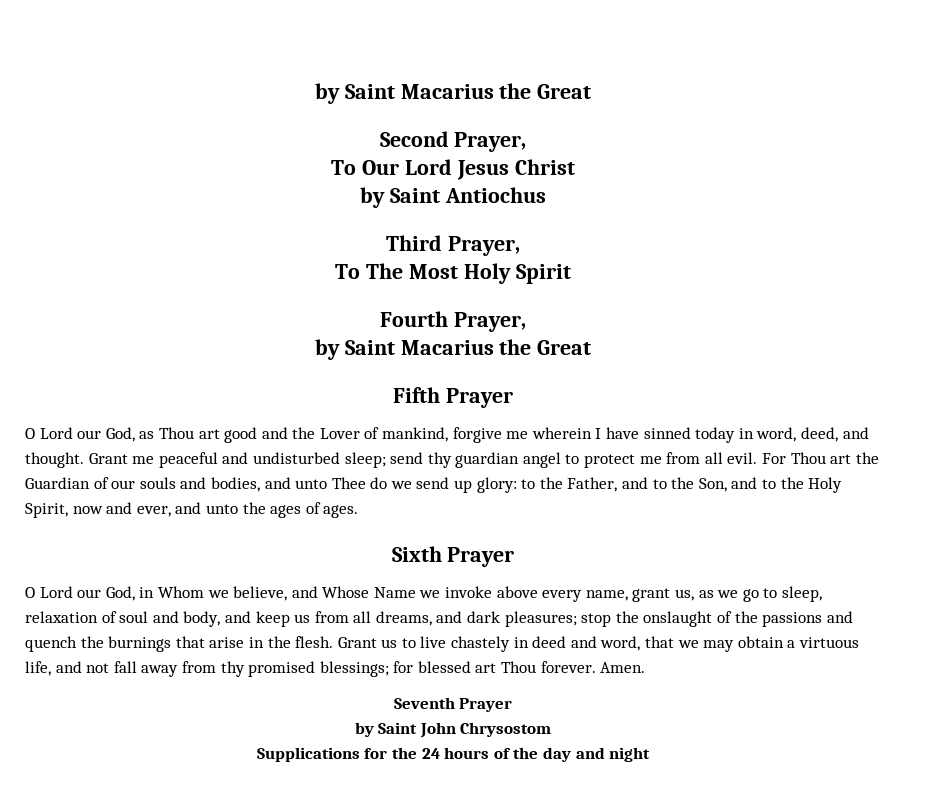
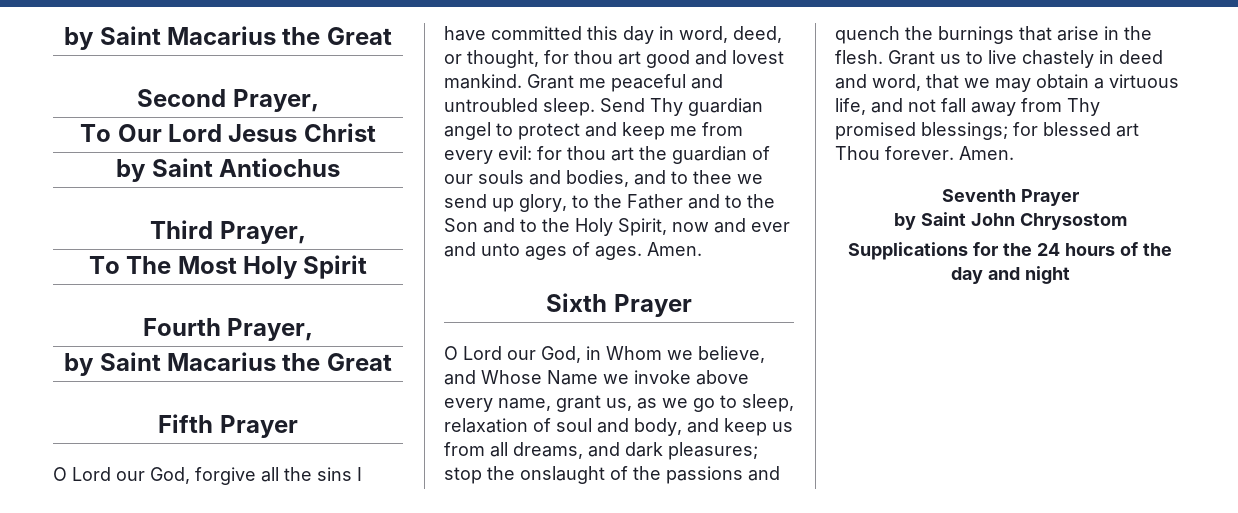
- O Lord our God, as Thou art good and the Lover of mankind, forgive me wherein I have sinned today in word, deed, and thought. Grant me peaceful and undisturbed sleep; send thy guardian angel to protect me from all evil. For Thou art the Guardian of our souls and bodies, and unto Thee do we send up glory: to the Father, and to the Son, and to the Holy Spirit, now and ever, and unto the ages of ages.
+ O Lord our God, forgive all the sins I have committed this day in word, deed, or thought, for thou art good and lovest mankind. Grant me peaceful and untroubled sleep. Send Thy guardian angel to protect and keep me from every evil: for thou art the guardian of our souls and bodies, and to thee we send up glory, to the Father and to the Son and to the Holy Spirit, now and ever and unto ages of ages. Amen.
- Grant us to live chastely in deed and word, that we may obtain a virtuous life, and not fall away from thy promised blessings; for blessed art Thou forever.
+ Grant us to live chastely in deed and word, that we may obtain a virtuous life, and not fall away from Thy promised blessings; for blessed art Thou forever.

